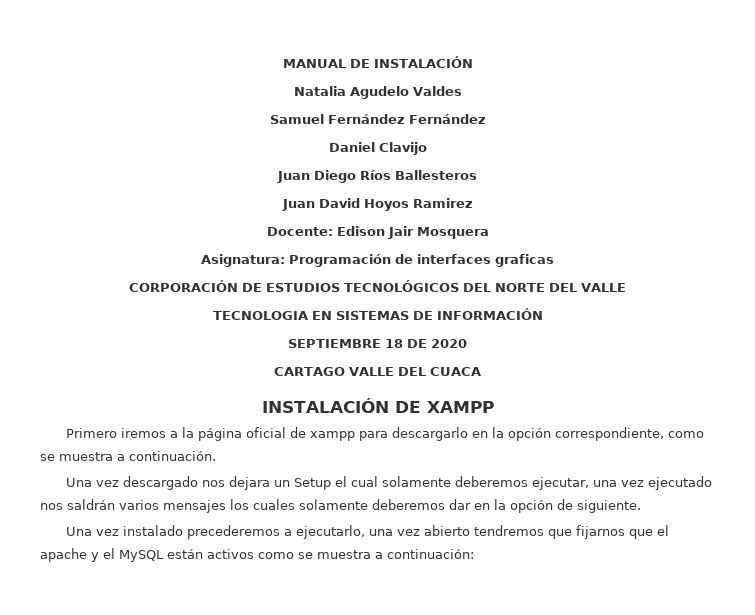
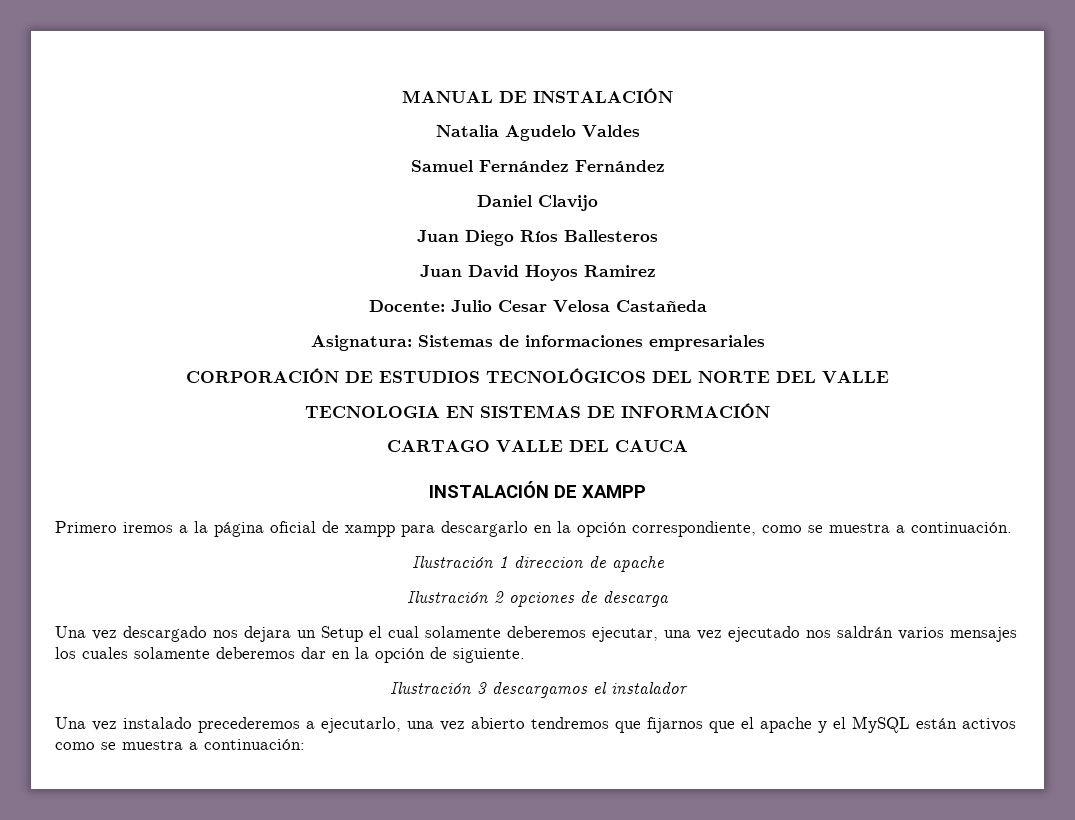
- Docente: Edison Jair Mosquera
- Asignatura: Programación de interfaces graficas
+ Docente: Julio Cesar Velosa Castañeda
+ Asignatura: Sistemas de informaciones empresariales
- SEPTIEMBRE 18 DE 2020
- CARTAGO VALLE DEL CUACA
+ CARTAGO VALLE DEL CAUCA
+ Ilustración 1 direccion de apache
+ Ilustración 2 opciones de descarga
+ Ilustración 3 descargamos el instalador

